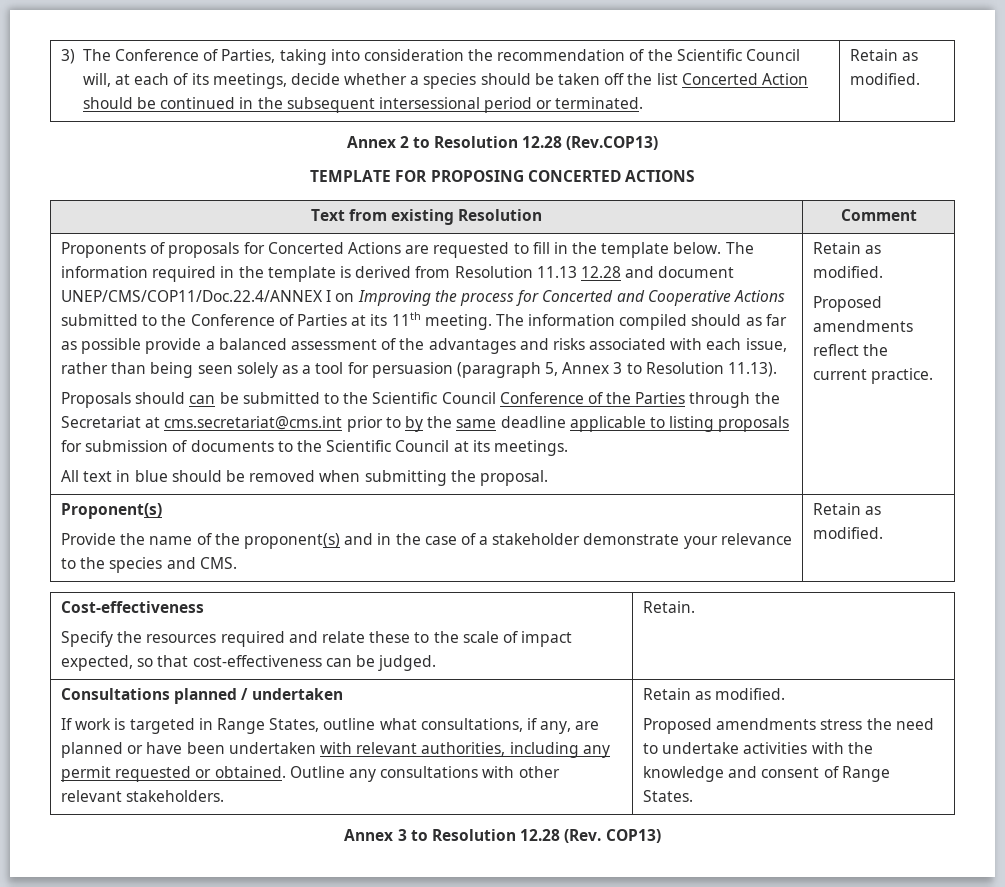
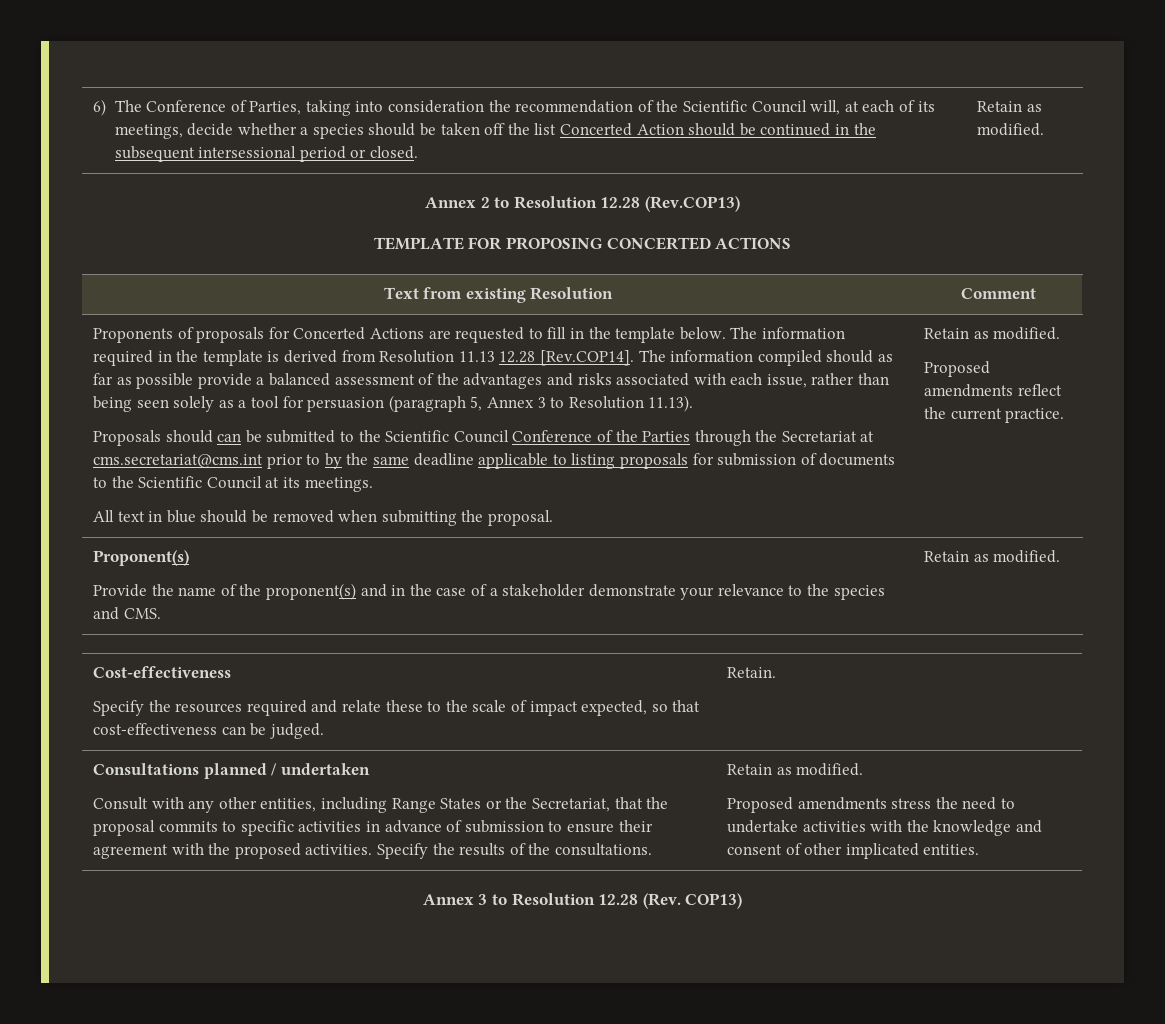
- 3) The Conference of Parties, taking into consideration the recommendation of the Scientific Council will, at each of its meetings, decide whether a species should be taken off the list Concerted Action should be continued in the subsequent intersessional period or terminated.
+ 6) The Conference of Parties, taking into consideration the recommendation of the Scientific Council will, at each of its meetings, decide whether a species should be taken off the list Concerted Action should be continued in the subsequent intersessional period or closed.
- The information required in the template is derived from Resolution 11.13 12.28 and document UNEP/CMS/COP11/Doc.22.4/ANNEX I on Improving the process for Concerted and Cooperative Actions submitted to the Conference of Parties at its 11th meeting. The information compiled should as far as possible provide a balanced assessment of the advantages and risks associated with each issue, rather than being seen solely as a tool for persuasion (paragraph 5, Annex 3 to Resolution 11.13).
+ The information required in the template is derived from Resolution 11.13 12.28 [Rev.COP14]. The information compiled should as far as possible provide a balanced assessment of the advantages and risks associated with each issue, rather than being seen solely as a tool for persuasion (paragraph 5, Annex 3 to Resolution 11.13).
- If work is targeted in Range States, outline what consultations, if any, are planned or have been undertaken with relevant authorities, including any permit requested or obtained. Outline any consultations with other relevant stakeholders.
+ Consult with any other entities, including Range States or the Secretariat, that the proposal commits to specific activities in advance of submission to ensure their agreement with the proposed activities. Specify the results of the consultations.
- Proposed amendments stress the need to undertake activities with the knowledge and consent of Range States.
+ Proposed amendments stress the need to undertake activities with the knowledge and consent of other implicated entities.

